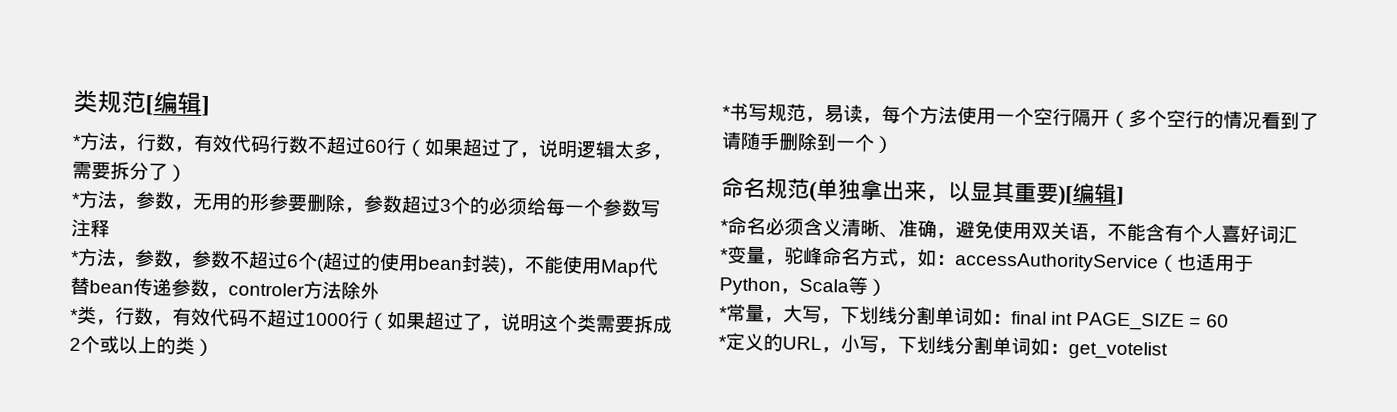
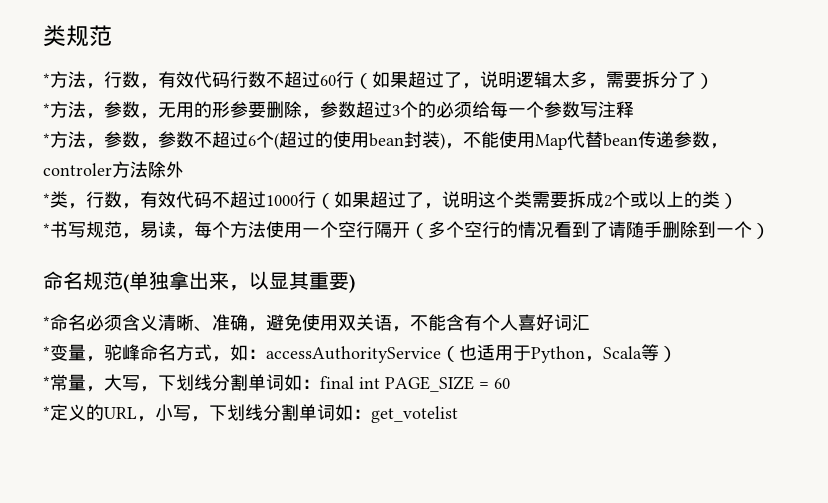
- 类规范[编辑]
+ 类规范
- 命名规范(单独拿出来，以显其重要)[编辑]
+ 命名规范(单独拿出来，以显其重要)

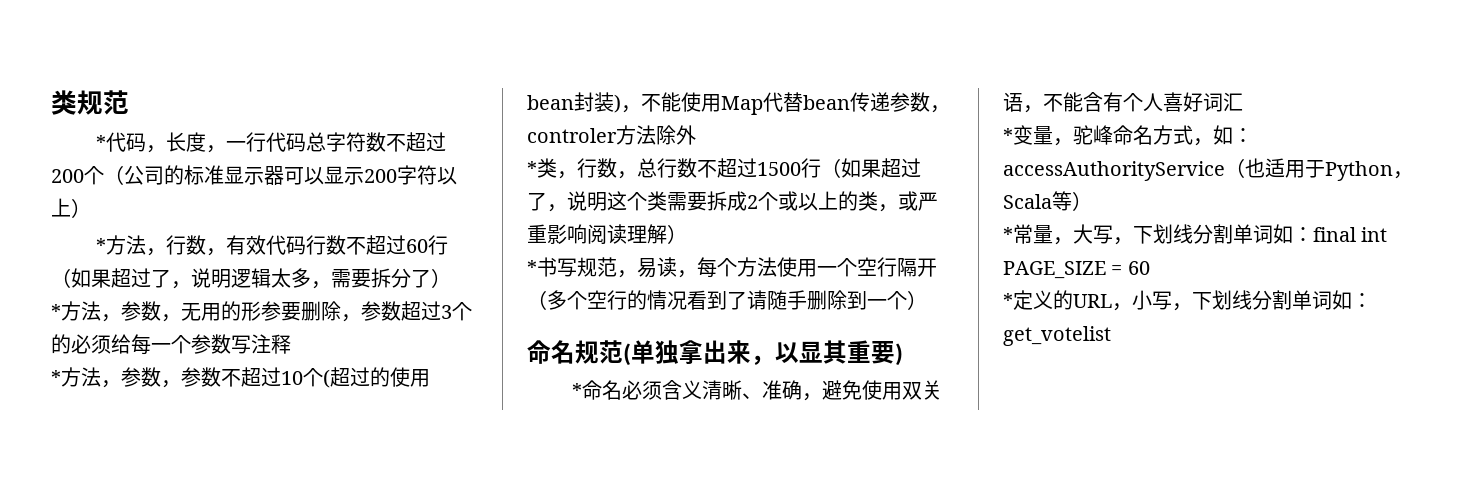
+ *代码，长度，一行代码总字符数不超过200个（公司的标准显示器可以显示200字符以上）
- *方法，参数，参数不超过6个(超过的使用bean封装)，不能使用Map代替bean传递参数，controler方法除外
+ *方法，参数，参数不超过10个(超过的使用bean封装)，不能使用Map代替bean传递参数，controler方法除外
- *类，行数，有效代码不超过1000行（如果超过了，说明这个类需要拆成2个或以上的类）
+ *类，行数，总行数不超过1500行（如果超过了，说明这个类需要拆成2个或以上的类，或严重影响阅读理解）

